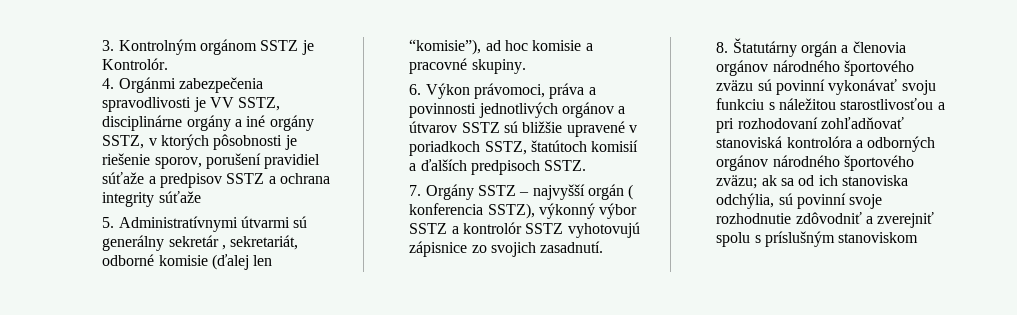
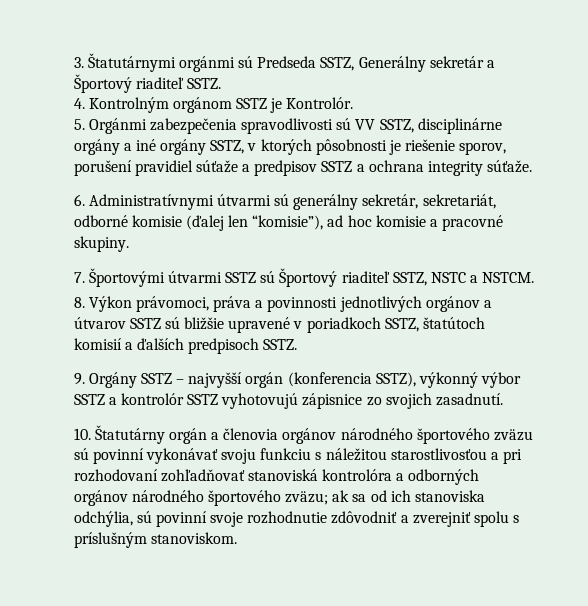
- 3. Kontrolným orgánom SSTZ je Kontrolór.
+ 3. Štatutárnymi orgánmi sú Predseda SSTZ, Generálny sekretár a Športový riaditeľ SSTZ.
+ 4. Kontrolným orgánom SSTZ je Kontrolór.
- 4. Orgánmi zabezpečenia spravodlivosti je VV SSTZ, disciplinárne orgány a iné orgány SSTZ, v ktorých pôsobnosti je riešenie sporov, porušení pravidiel súťaže a predpisov SSTZ a ochrana integrity súťaže
- 5. Administratívnymi útvarmi sú generálny sekretár , sekretariát, odborné komisie (ďalej len “komisie”), ad hoc komisie a pracovné skupiny.
+ 5. Orgánmi zabezpečenia spravodlivosti sú VV SSTZ, disciplinárne orgány a iné orgány SSTZ, v ktorých pôsobnosti je riešenie sporov, porušení pravidiel súťaže a predpisov SSTZ a ochrana integrity súťaže.
+ 6. Administratívnymi útvarmi sú generálny sekretár, sekretariát, odborné komisie (ďalej len “komisie”), ad hoc komisie a pracovné skupiny.
- 6. Výkon právomoci, práva a povinnosti jednotlivých orgánov a útvarov SSTZ sú bližšie upravené v poriadkoch SSTZ, štatútoch komisií a ďalších predpisoch SSTZ.
+ 7. Športovými útvarmi SSTZ sú Športový riaditeľ SSTZ, NSTC a NSTCM.
+ 8. Výkon právomoci, práva a povinnosti jednotlivých orgánov a útvarov SSTZ sú bližšie upravené v poriadkoch SSTZ, štatútoch komisií a ďalších predpisoch SSTZ.
- 7. Orgány SSTZ – najvyšší orgán ( konferencia SSTZ), výkonný výbor SSTZ a kontrolór SSTZ vyhotovujú zápisnice zo svojich zasadnutí.
+ 9. Orgány SSTZ – najvyšší orgán (konferencia SSTZ), výkonný výbor SSTZ a kontrolór SSTZ vyhotovujú zápisnice zo svojich zasadnutí.
- 8. Štatutárny orgán a členovia orgánov národného športového zväzu sú povinní vykonávať svoju funkciu s náležitou starostlivosťou a pri rozhodovaní zohľadňovať stanoviská kontrolóra a odborných orgánov národného športového zväzu; ak sa od ich stanoviska odchýlia, sú povinní svoje rozhodnutie zdôvodniť a zverejniť spolu s príslušným stanoviskom
+ 10. Štatutárny orgán a členovia orgánov národného športového zväzu sú povinní vykonávať svoju funkciu s náležitou starostlivosťou a pri rozhodovaní zohľadňovať stanoviská kontrolóra a odborných orgánov národného športového zväzu; ak sa od ich stanoviska odchýlia, sú povinní svoje rozhodnutie zdôvodniť a zverejniť spolu s príslušným stanoviskom.

